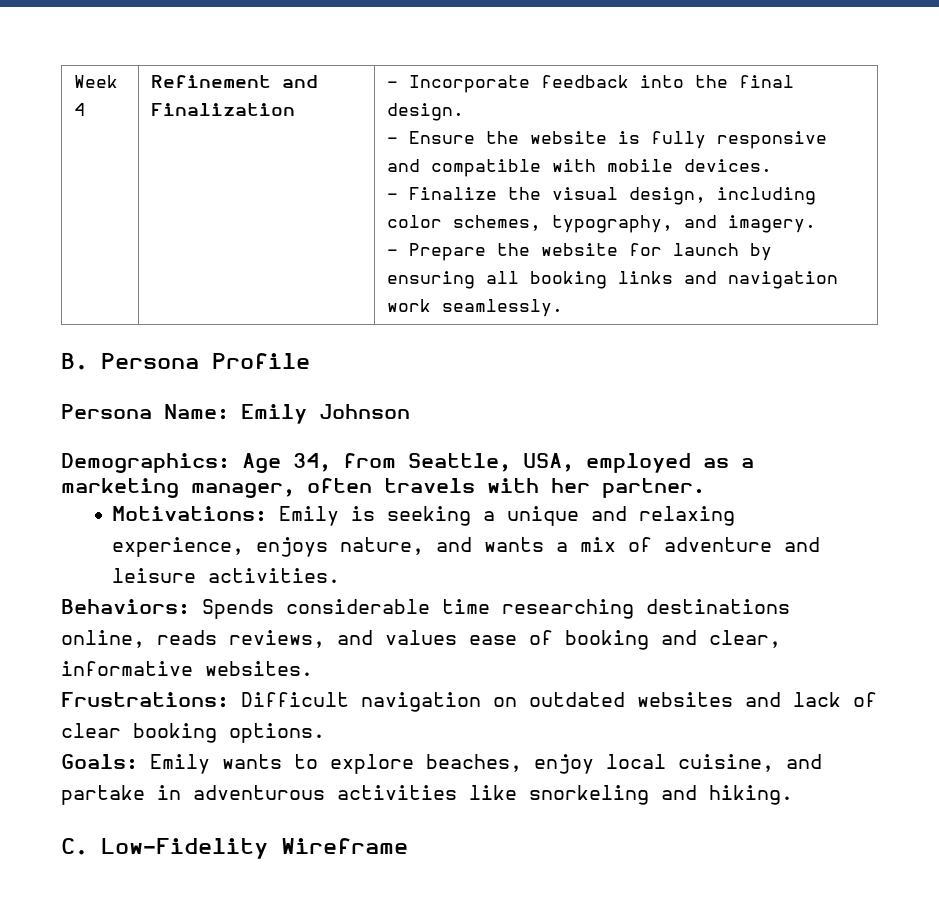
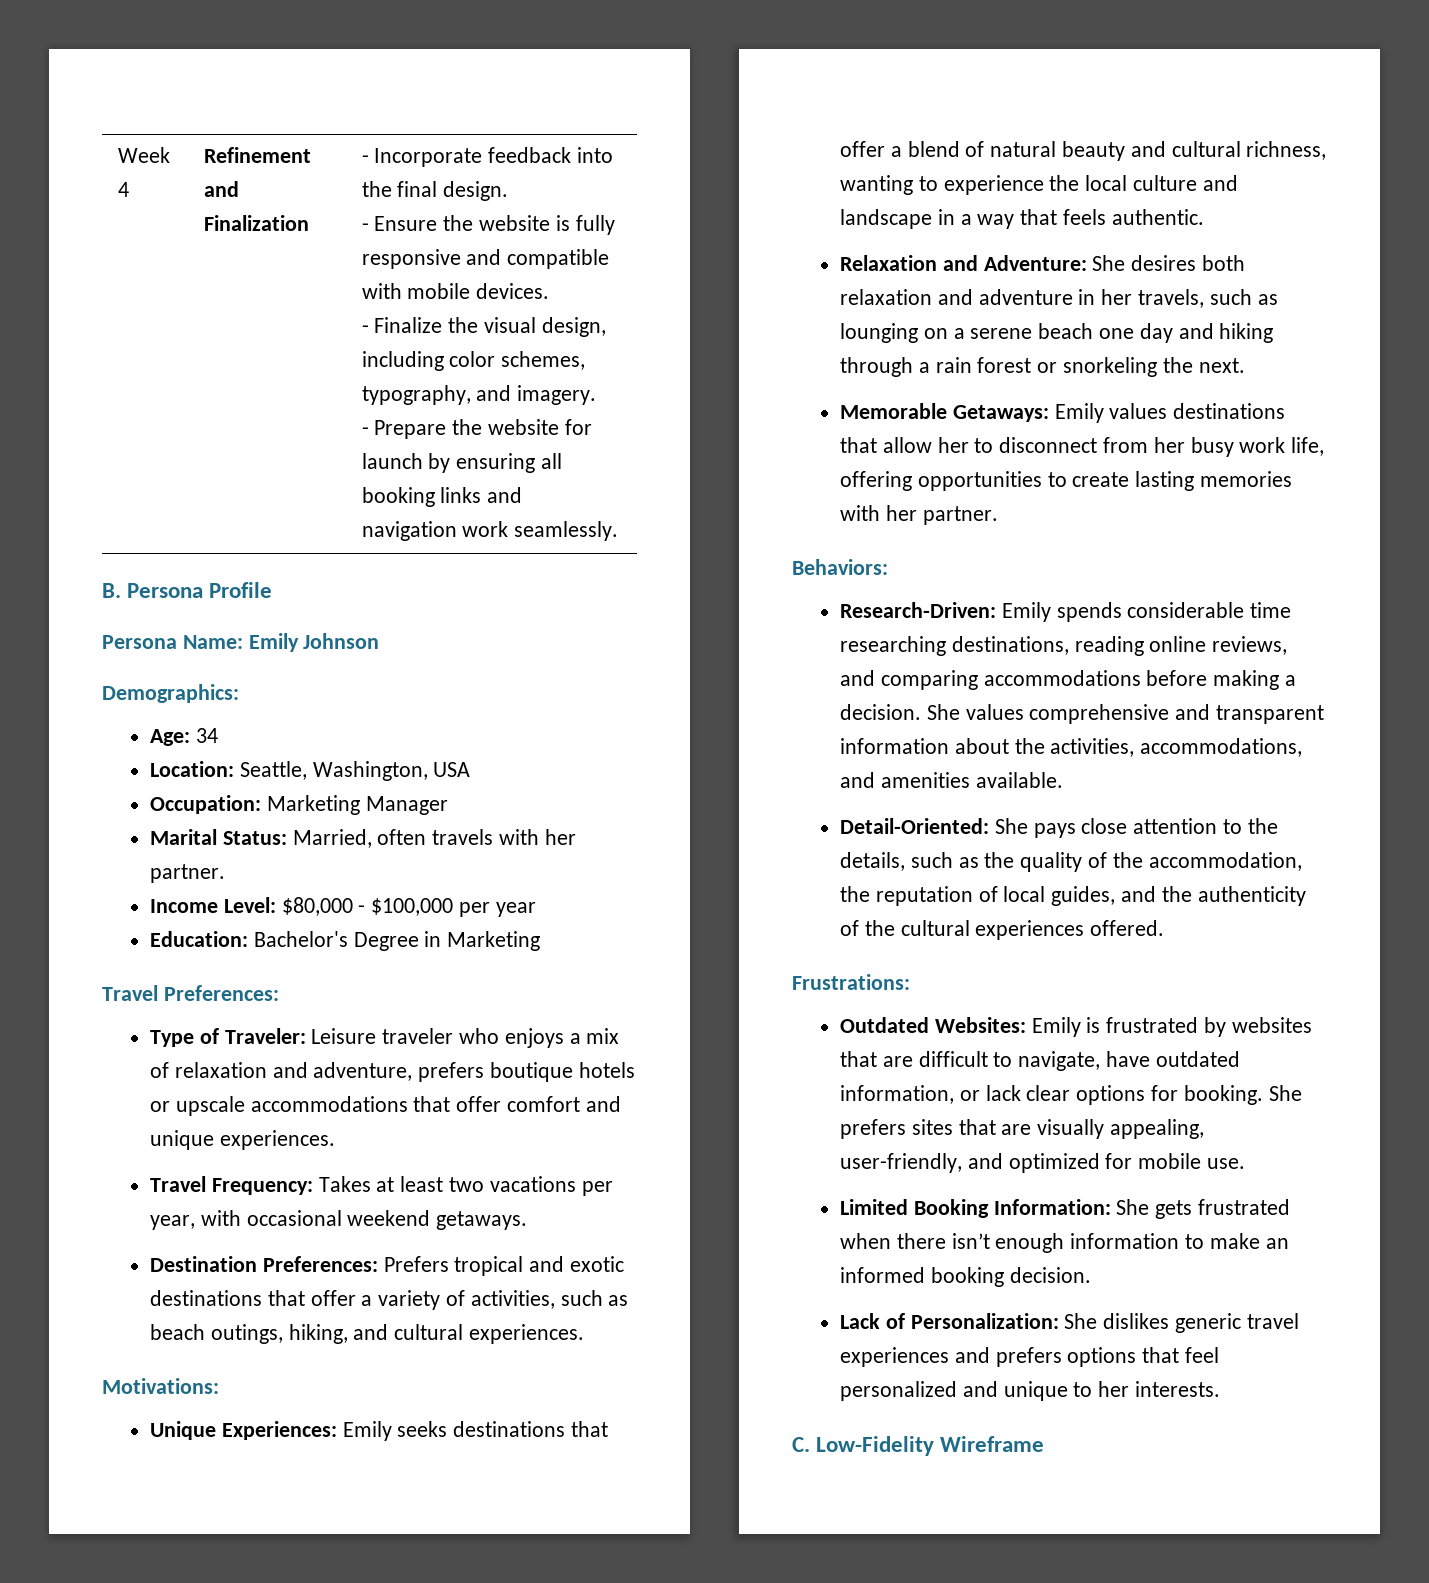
- Demographics: Age 34, from Seattle, USA, employed as a marketing manager, often travels with her partner.
+ Demographics:
+ Age: 34
+ Location: Seattle, Washington, USA
+ Occupation: Marketing Manager
+ Marital Status: Married, often travels with her partner.
- Motivations: Emily is seeking a unique and relaxing experience, enjoys nature, and wants a mix of adventure and leisure activities.
- Behaviors: Spends considerable time researching destinations online, reads reviews, and values ease of booking and clear, informative websites.
- Frustrations: Difficult navigation on outdated websites and lack of clear booking options.
- Goals: Emily wants to explore beaches, enjoy local cuisine, and partake in adventurous activities like snorkeling and hiking.
+ Income Level: $80,000 - $100,000 per year
+ Education: Bachelor's Degree in Marketing
+ Travel Preferences:
+ Type of Traveler: Leisure traveler who enjoys a mix of relaxation and adventure, prefers boutique hotels or upscale accommodations that offer comfort and unique experiences.
+ Travel Frequency: Takes at least two vacations per year, with occasional weekend getaways.
+ Destination Preferences: Prefers tropical and exotic destinations that offer a variety of activities, such as beach outings, hiking, and cultural experiences.
+ Motivations:
+ Unique Experiences: Emily seeks destinations that offer a blend of natural beauty and cultural richness, wanting to experience the local culture and landscape in a way that feels authentic.
+ Relaxation and Adventure: She desires both relaxation and adventure in her travels, such as lounging on a serene beach one day and hiking through a rain forest or snorkeling the next.
+ Memorable Getaways: Emily values destinations that allow her to disconnect from her busy work life, offering opportunities to create lasting memories with her partner.
+ Behaviors:
+ Research-Driven: Emily spends considerable time researching destinations, reading online reviews, and comparing accommodations before making a decision. She values comprehensive and transparent information about the activities, accommodations, and amenities available.
+ Detail-Oriented: She pays close attention to the details, such as the quality of the accommodation, the reputation of local guides, and the authenticity of the cultural experiences offered.
+ Frustrations:
+ Outdated Websites: Emily is frustrated by websites that are difficult to navigate, have outdated information, or lack clear options for booking. She prefers sites that are visually appealing, user-friendly, and optimized for mobile use.
+ Limited Booking Information: She gets frustrated when there isn’t enough information to make an informed booking decision.
+ Lack of Personalization: She dislikes generic travel experiences and prefers options that feel personalized and unique to her interests.

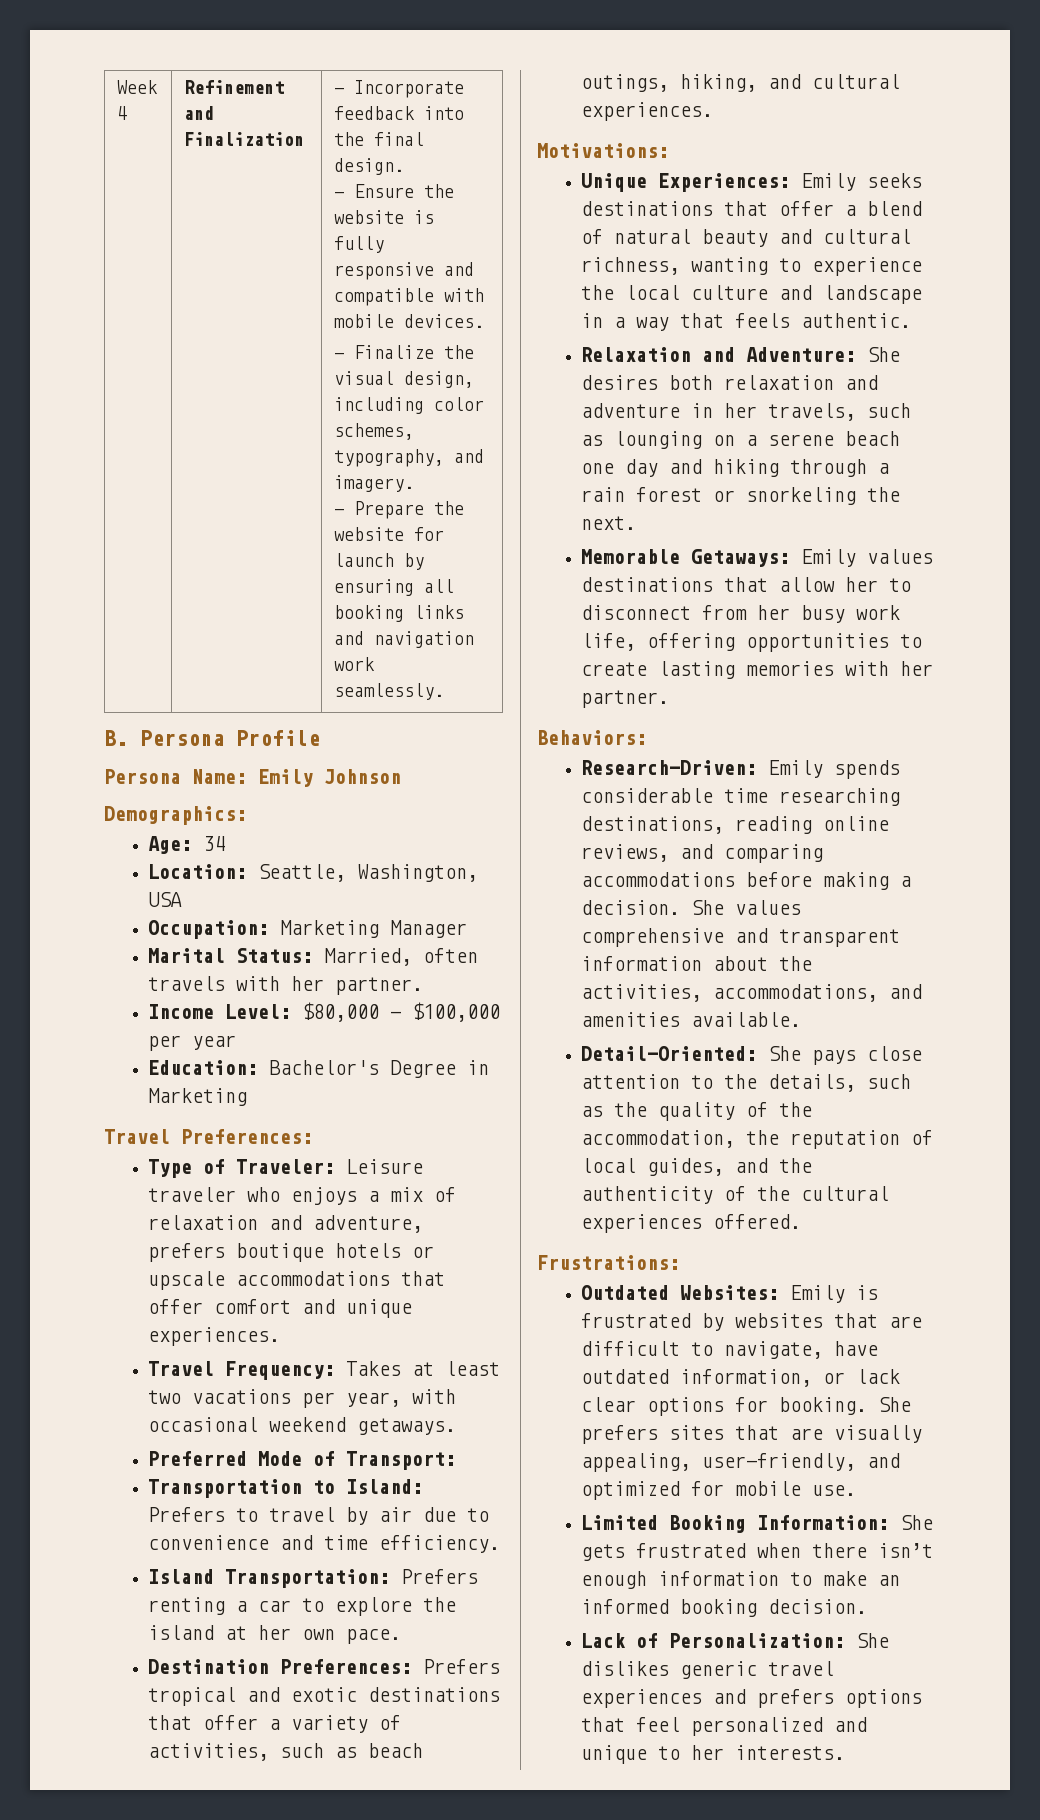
+ Preferred Mode of Transport:
+ Transportation to Island: Prefers to travel by air due to convenience and time efficiency.
+ Island Transportation: Prefers renting a car to explore the island at her own pace.
- C. Low-Fidelity Wireframe

